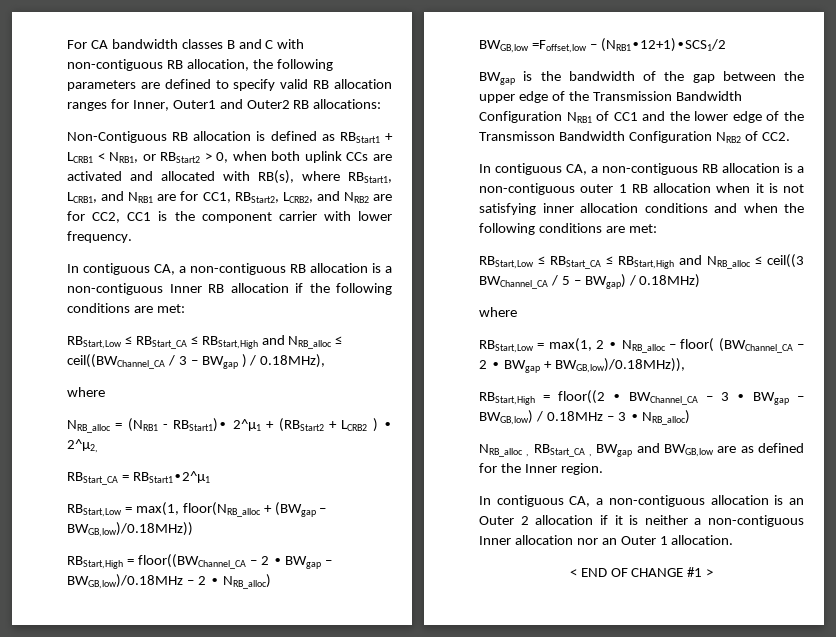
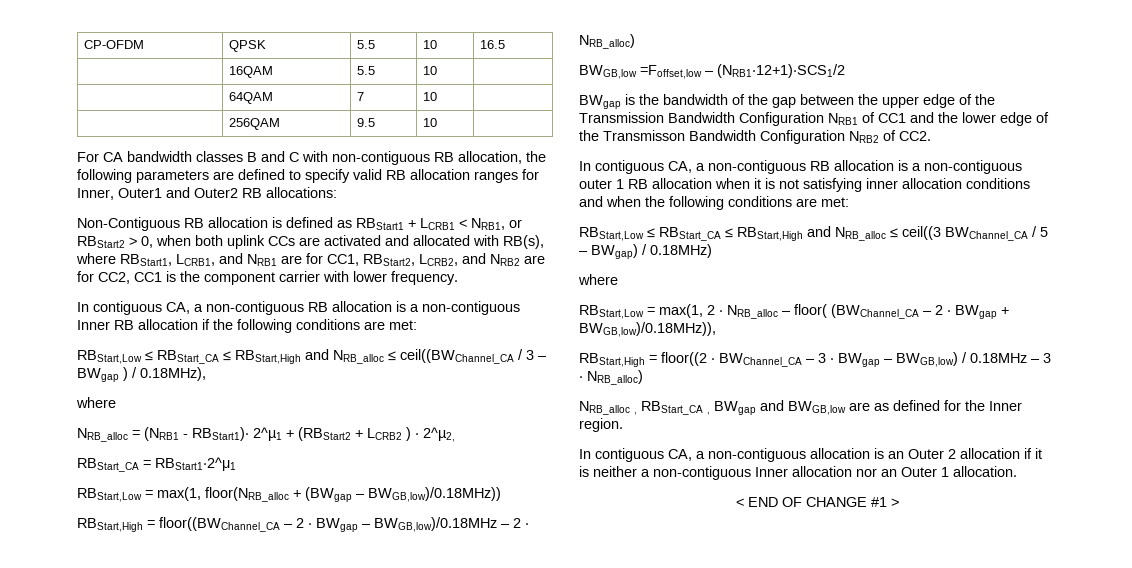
+ CP-OFDM | QPSK | 5.5 | 10 | 16.5
+ | 16QAM | 5.5 | 10 |
+ | 64QAM | 7 | 10 |
+ | 256QAM | 9.5 | 10 |

